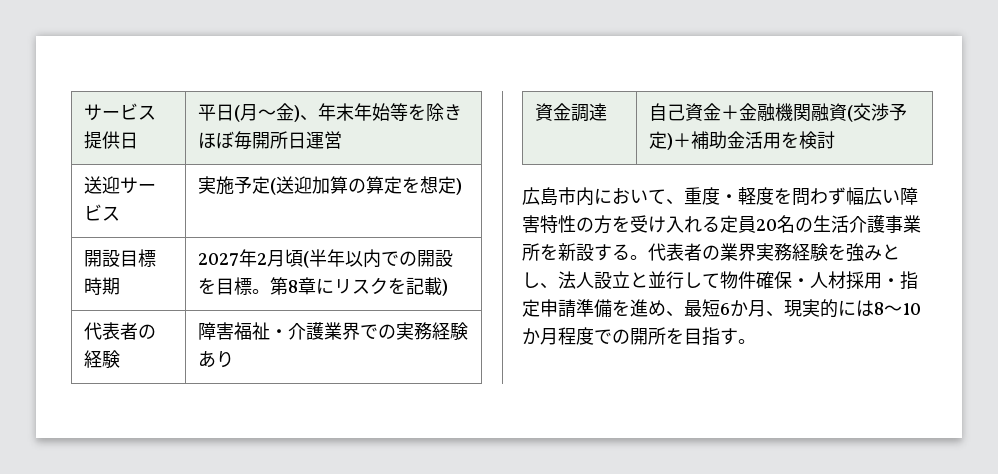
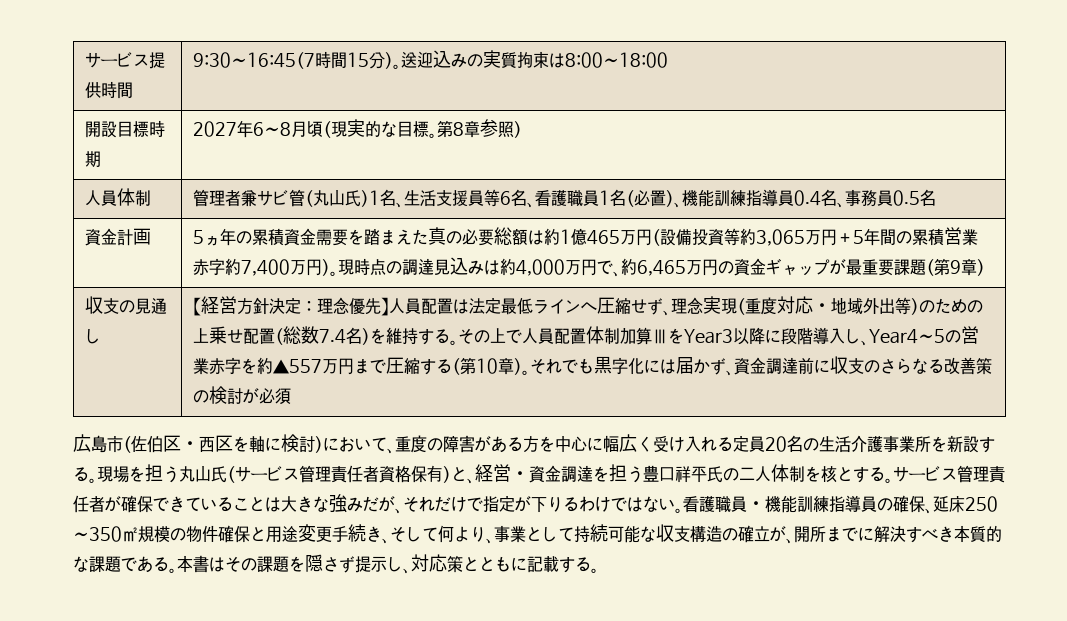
- サービス提供日 | 平日(月〜金)、年末年始等を除きほぼ毎開所日運営
- 送迎サービス | 実施予定(送迎加算の算定を想定)
+ サービス提供時間 | 9:30〜16:45(7時間15分)。送迎込みの実質拘束は8:00〜18:00
- 開設目標時期 | 2027年2月頃(半年以内での開設を目標。第8章にリスクを記載)
- 代表者の経験 | 障害福祉・介護業界での実務経験あり
- 資金調達 | 自己資金＋金融機関融資(交渉予定)＋補助金活用を検討
+ 開設目標時期 | 2027年6〜8月頃(現実的な目標。第8章参照)
+ 人員体制 | 管理者兼サビ管(丸山氏)1名、生活支援員等6名、看護職員1名(必置)、機能訓練指導員0.4名、事務員0.5名
+ 資金計画 | 5ヵ年の累積資金需要を踏まえた真の必要総額は約1億465万円(設備投資等約3,065万円＋5年間の累積営業赤字約7,400万円)。現時点の調達見込みは約4,000万円で、約6,465万円の資金ギャップが最重要課題(第9章)
+ 収支の見通し | 【経営方針決定：理念優先】人員配置は法定最低ラインへ圧縮せず、理念実現(重度対応・地域外出等)のための上乗せ配置(総数7.4名)を維持する。その上で人員配置体制加算ⅢをYear3以降に段階導入し、Year4〜5の営業赤字を約▲557万円まで圧縮する(第10章)。それでも黒字化には届かず、資金調達前に収支のさらなる改善策の検討が必須
- 広島市内において、重度・軽度を問わず幅広い障害特性の方を受け入れる定員20名の生活介護事業所を新設する。
+ 広島市(佐伯区・西区を軸に検討)において、重度の障害がある方を中心に幅広く受け入れる定員20名の生活介護事業所を新設する。
- 代表者の業界実務経験を強みとし、法人設立と並行して物件確保・人材採用・指定申請準備を進め、最短6か月、現実的には8〜10か月程度での開所を目指す。
+ 現場を担う丸山氏(サービス管理責任者資格保有)と、経営・資金調達を担う豊口祥平氏の二人体制を核とする。サービス管理責任者が確保できていることは大きな強みだが、それだけで指定が下りるわけではない。看護職員・機能訓練指導員の確保、延床250〜350㎡規模の物件確保と用途変更手続き、そして何より、事業として持続可能な収支構造の確立が、開所までに解決すべき本質的な課題である。本書はその課題を隠さず提示し、対応策とともに記載する。

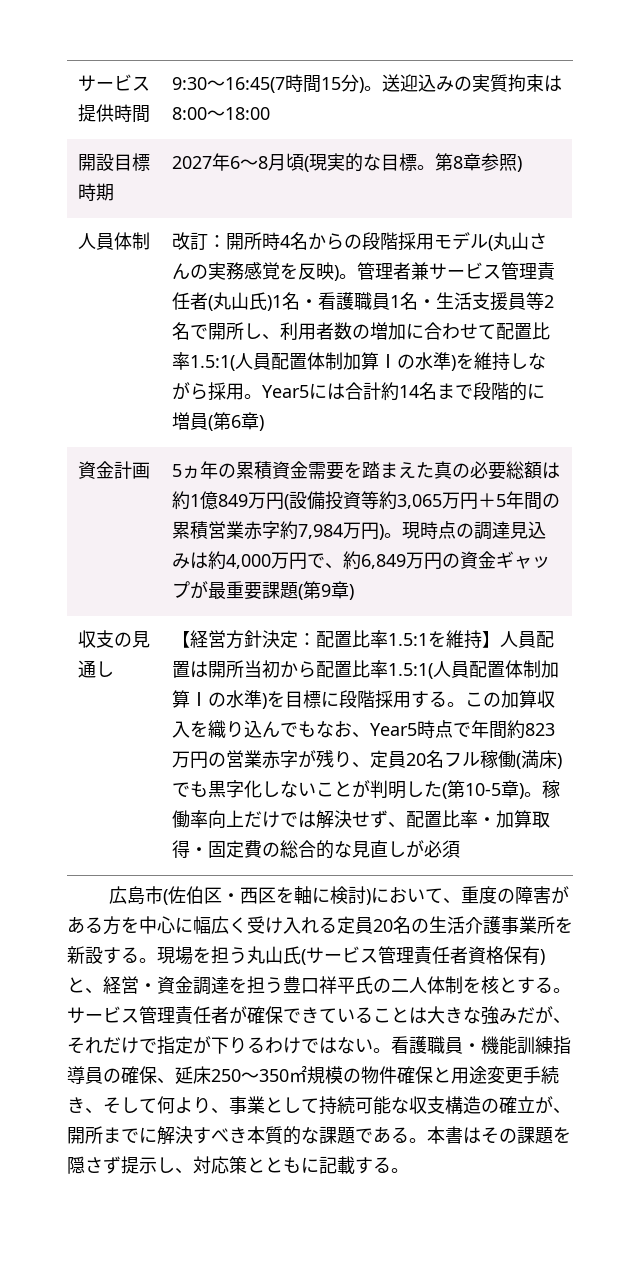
- 管理者兼サビ管(丸山氏)1名、生活支援員等6名、看護職員1名(必置)、機能訓練指導員0.4名、事務員0.5名
+ 改訂：開所時4名からの段階採用モデル(丸山さんの実務感覚を反映)。管理者兼サービス管理責任者(丸山氏)1名・看護職員1名・生活支援員等2名で開所し、利用者数の増加に合わせて配置比率1.5:1(人員配置体制加算Ⅰの水準)を維持しながら採用。Year5には合計約14名まで段階的に増員(第6章)
- 5ヵ年の累積資金需要を踏まえた真の必要総額は約1億465万円(設備投資等約3,065万円＋5年間の累積営業赤字約7,400万円)。
+ 5ヵ年の累積資金需要を踏まえた真の必要総額は約1億849万円(設備投資等約3,065万円＋5年間の累積営業赤字約7,984万円)。
- 現時点の調達見込みは約4,000万円で、約6,465万円の資金ギャップが最重要課題(第9章)
+ 現時点の調達見込みは約4,000万円で、約6,849万円の資金ギャップが最重要課題(第9章)
- 【経営方針決定：理念優先】人員配置は法定最低ラインへ圧縮せず、理念実現(重度対応・地域外出等)のための上乗せ配置(総数7.4名)を維持する。その上で人員配置体制加算ⅢをYear3以降に段階導入し、Year4〜5の営業赤字を約▲557万円まで圧縮する(第10章)。それでも黒字化には届かず、資金調達前に収支のさらなる改善策の検討が必須
+ 【経営方針決定：配置比率1.5:1を維持】人員配置は開所当初から配置比率1.5:1(人員配置体制加算Ⅰの水準)を目標に段階採用する。この加算収入を織り込んでもなお、Year5時点で年間約823万円の営業赤字が残り、定員20名フル稼働(満床)でも黒字化しないことが判明した(第10-5章)。稼働率向上だけでは解決せず、配置比率・加算取得・固定費の総合的な見直しが必須

